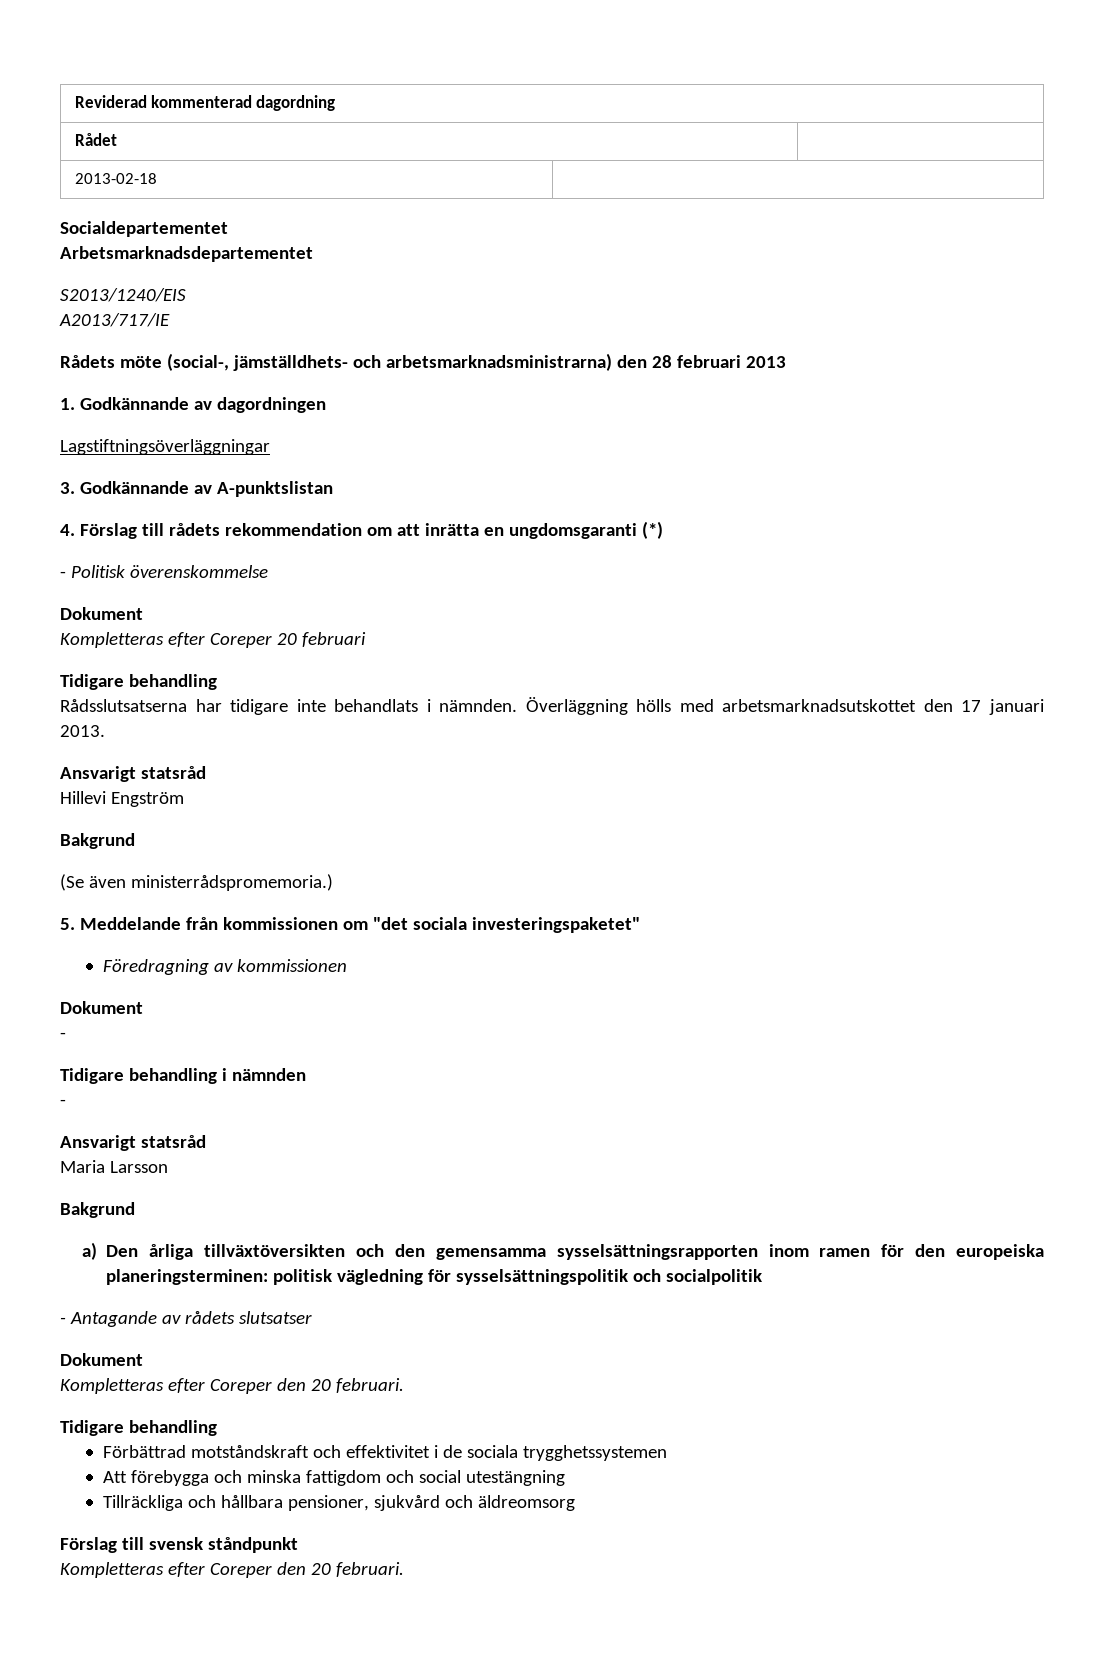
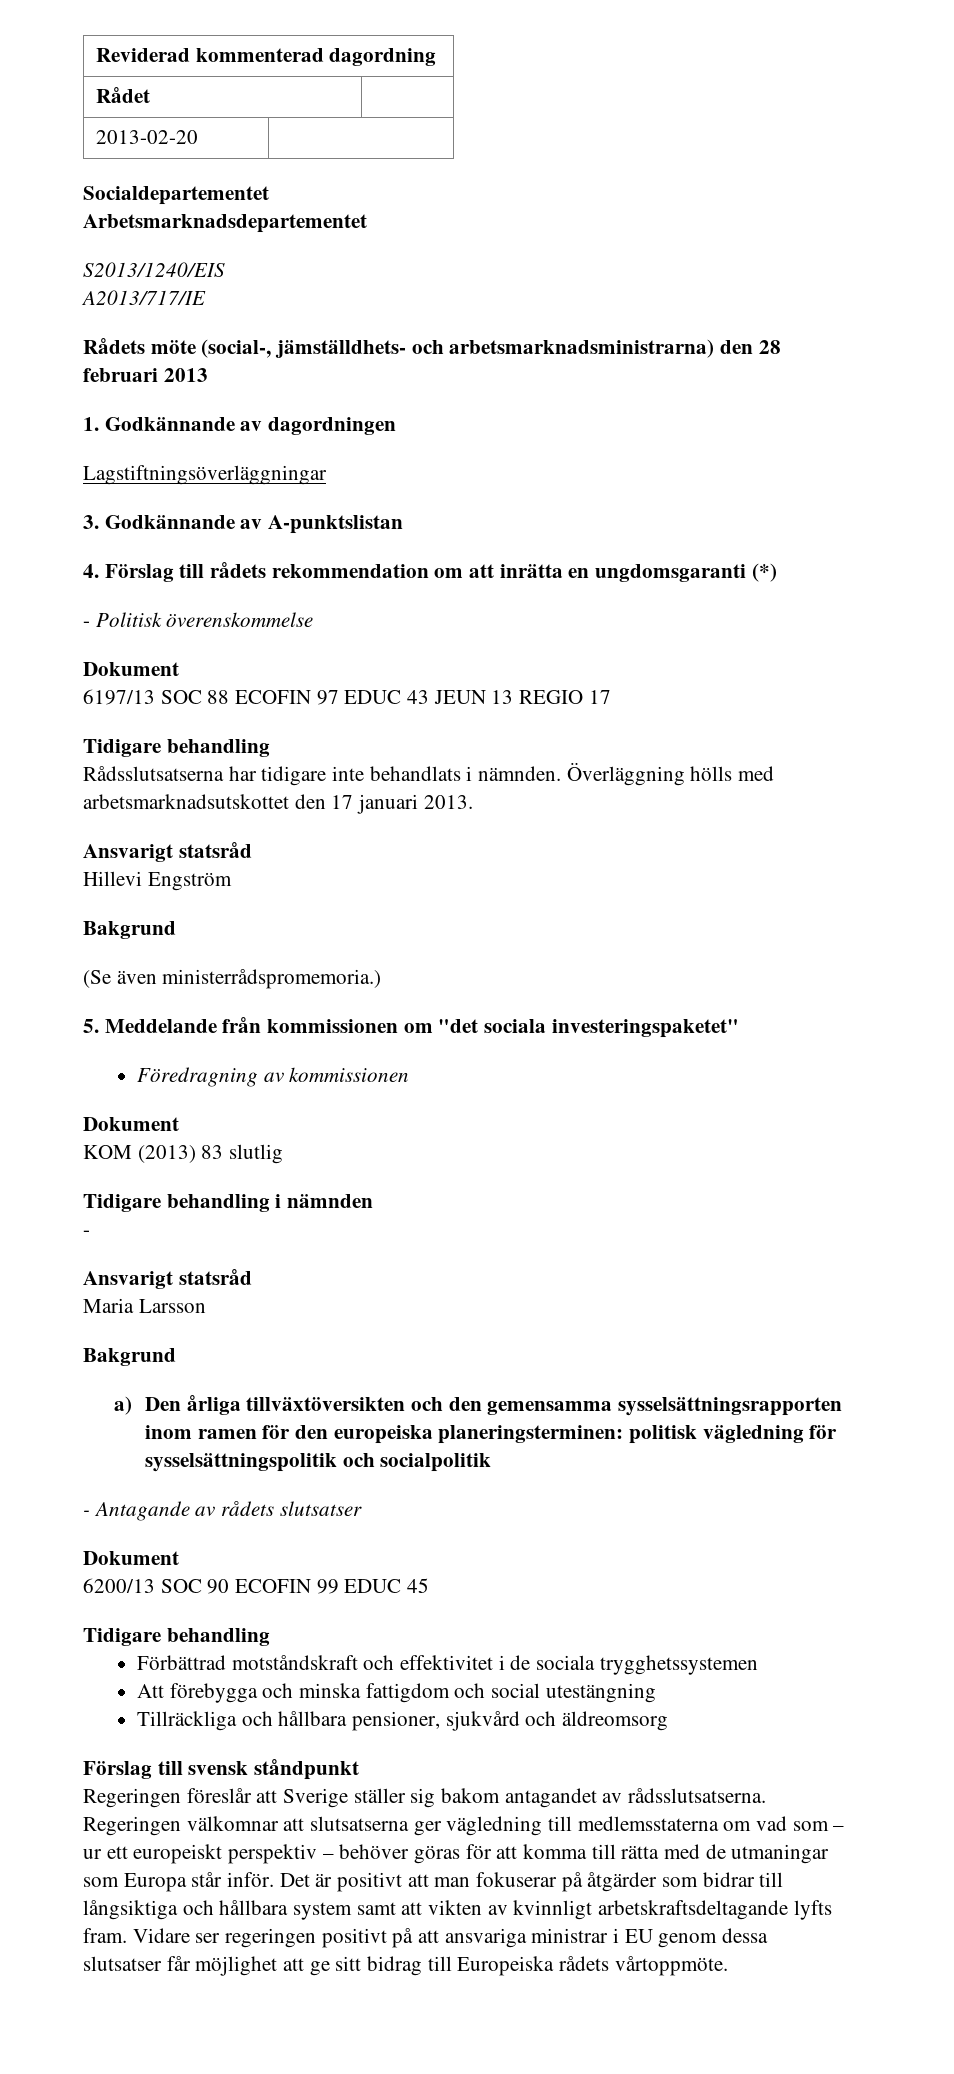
- 2013-02-18 |
+ 2013-02-20 |
- Kompletteras efter Coreper 20 februari
+ 6197/13 SOC 88 ECOFIN 97 EDUC 43 JEUN 13 REGIO 17
  Föredragning av kommissionen
  Dokument
- -
+ KOM (2013) 83 slutlig
  - Antagande av rådets slutsatser
  Dokument
- Kompletteras efter Coreper den 20 februari.
+ 6200/13 SOC 90 ECOFIN 99 EDUC 45
  Förslag till svensk ståndpunkt
- Kompletteras efter Coreper den 20 februari.
+ Regeringen föreslår att Sverige ställer sig bakom antagandet av rådsslutsatserna. Regeringen välkomnar att slutsatserna ger vägledning till medlemsstaterna om vad som – ur ett europeiskt perspektiv – behöver göras för att komma till rätta med de utmaningar som Europa står inför. Det är positivt att man fokuserar på åtgärder som bidrar till långsiktiga och hållbara system samt att vikten av kvinnligt arbetskraftsdeltagande lyfts fram. Vidare ser regeringen positivt på att ansvariga ministrar i EU genom dessa slutsatser får möjlighet att ge sitt bidrag till Europeiska rådets vårtoppmöte.

